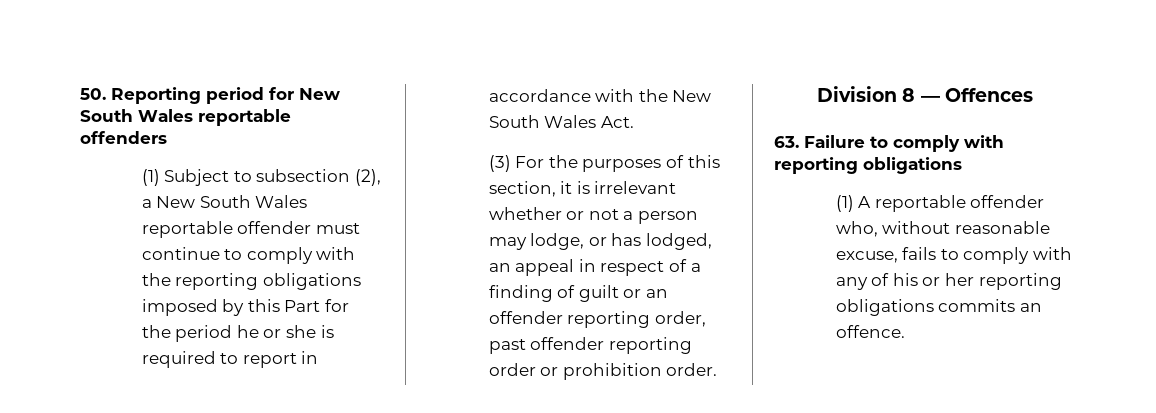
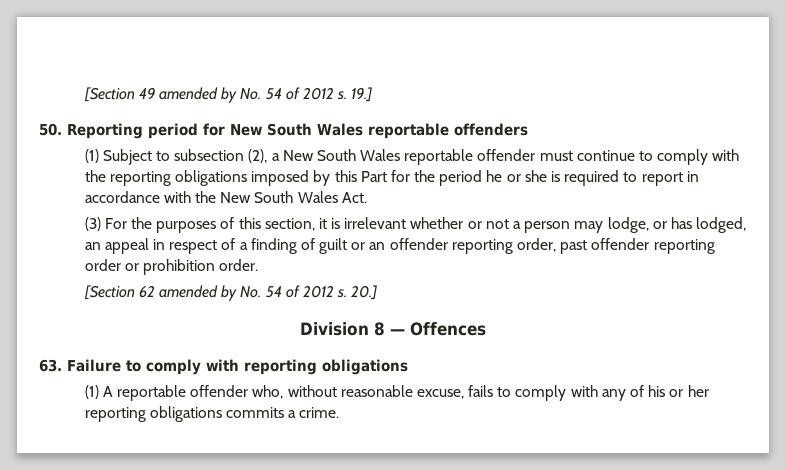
+ [Section 49 amended by No. 54 of 2012 s. 19.]
+ [Section 62 amended by No. 54 of 2012 s. 20.]
- (1) A reportable offender who, without reasonable excuse, fails to comply with any of his or her reporting obligations commits an offence.
+ (1) A reportable offender who, without reasonable excuse, fails to comply with any of his or her reporting obligations commits a crime.

